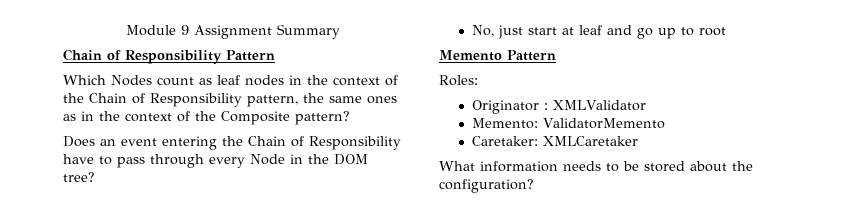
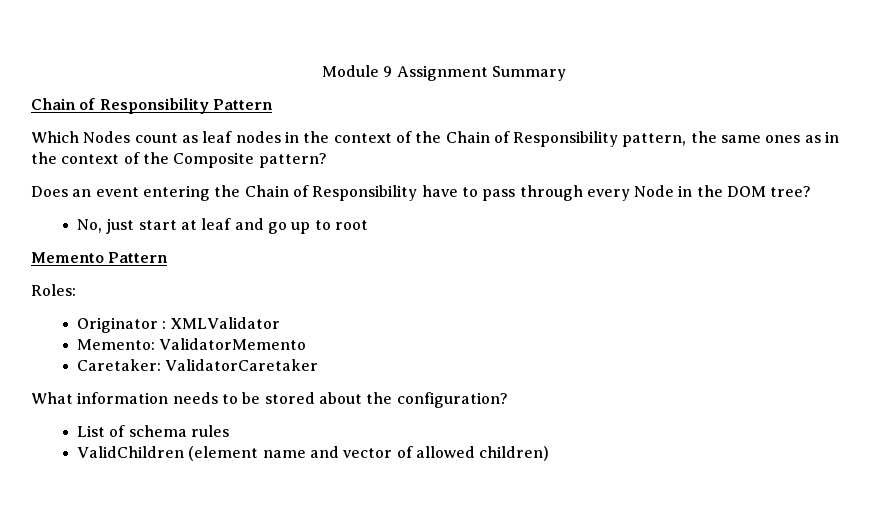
- Caretaker: XMLCaretaker
+ Caretaker: ValidatorCaretaker
+ List of schema rules
+ ValidChildren (element name and vector of allowed children)

